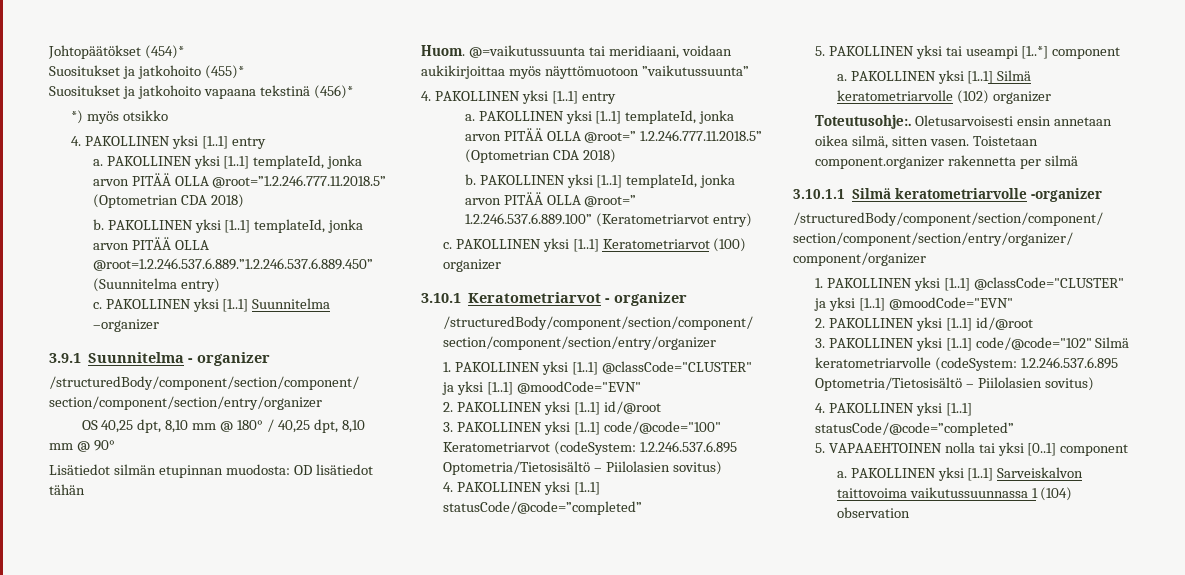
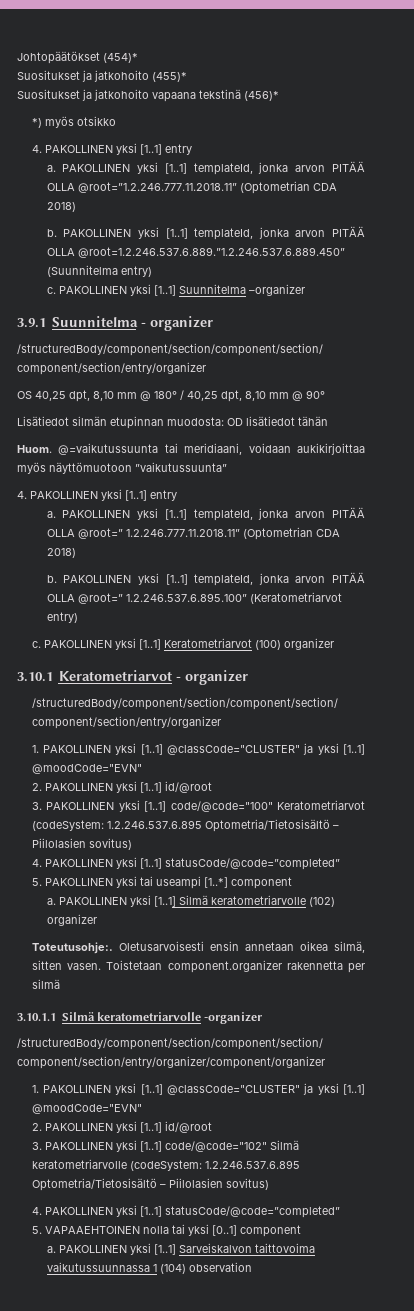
- PAKOLLINEN yksi [1..1] templateId, jonka arvon PITÄÄ OLLA @root=”1.2.246.777.11.2018.5” (Optometrian CDA 2018)
+ PAKOLLINEN yksi [1..1] templateId, jonka arvon PITÄÄ OLLA @root=”1.2.246.777.11.2018.11” (Optometrian CDA 2018)
- PAKOLLINEN yksi [1..1] templateId, jonka arvon PITÄÄ OLLA @root=” 1.2.246.777.11.2018.5” (Optometrian CDA 2018)
+ PAKOLLINEN yksi [1..1] templateId, jonka arvon PITÄÄ OLLA @root=” 1.2.246.777.11.2018.11” (Optometrian CDA 2018)
- PAKOLLINEN yksi [1..1] templateId, jonka arvon PITÄÄ OLLA @root=” 1.2.246.537.6.889.100” (Keratometriarvot entry)
+ PAKOLLINEN yksi [1..1] templateId, jonka arvon PITÄÄ OLLA @root=” 1.2.246.537.6.895.100” (Keratometriarvot entry)

